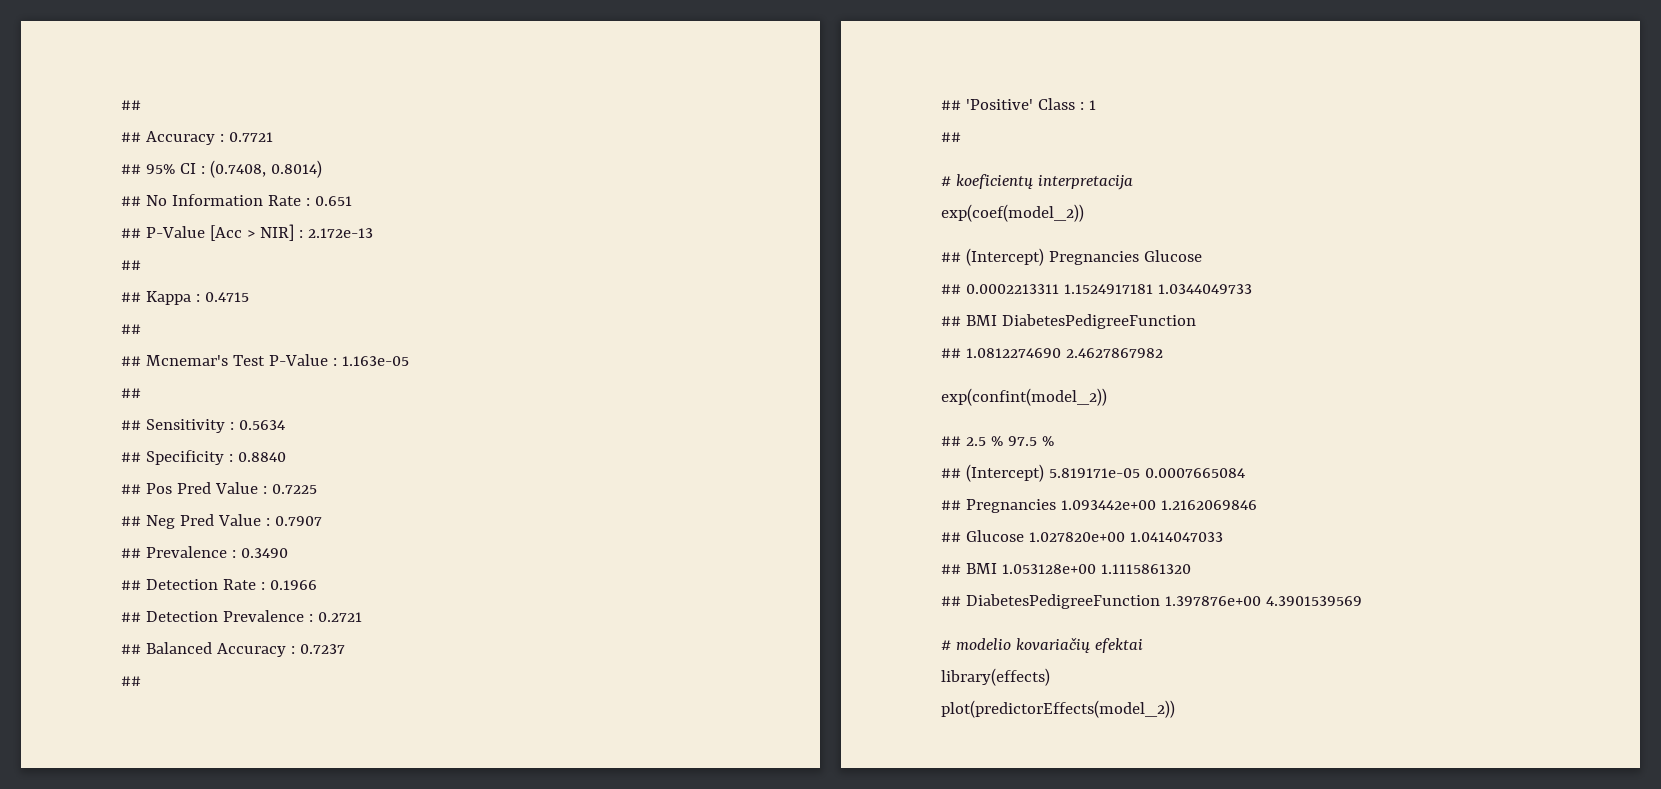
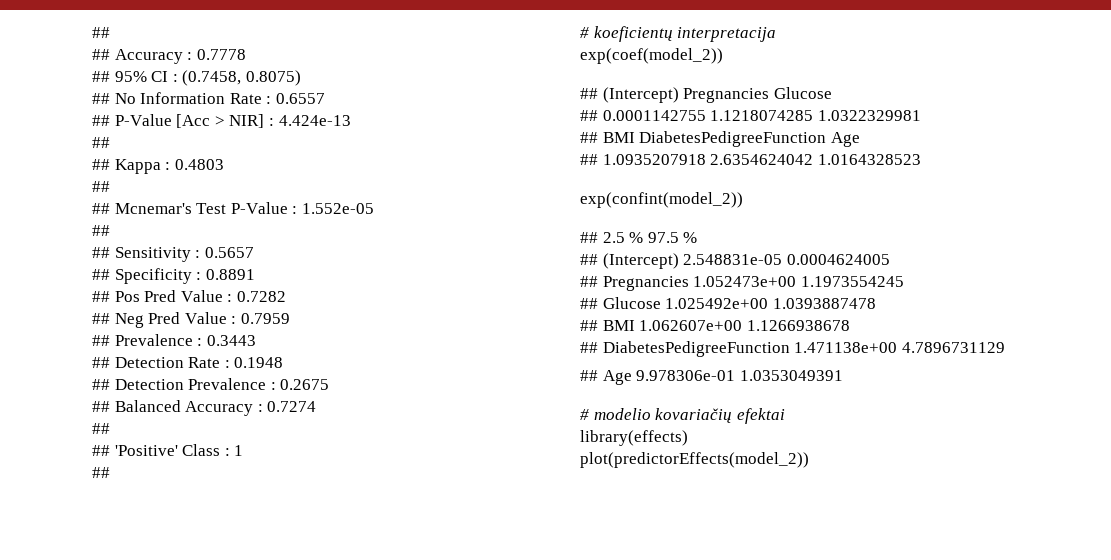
- ## Accuracy : 0.7721
+ ## Accuracy : 0.7778
- ## 95% CI : (0.7408, 0.8014)
+ ## 95% CI : (0.7458, 0.8075)
- ## No Information Rate : 0.651
+ ## No Information Rate : 0.6557
- ## P-Value [Acc > NIR] : 2.172e-13
+ ## P-Value [Acc > NIR] : 4.424e-13
- ## Kappa : 0.4715
+ ## Kappa : 0.4803
- ## Mcnemar's Test P-Value : 1.163e-05
+ ## Mcnemar's Test P-Value : 1.552e-05
- ## Sensitivity : 0.5634
+ ## Sensitivity : 0.5657
- ## Specificity : 0.8840
+ ## Specificity : 0.8891
- ## Pos Pred Value : 0.7225
+ ## Pos Pred Value : 0.7282
- ## Neg Pred Value : 0.7907
+ ## Neg Pred Value : 0.7959
- ## Prevalence : 0.3490
+ ## Prevalence : 0.3443
- ## Detection Rate : 0.1966
+ ## Detection Rate : 0.1948
- ## Detection Prevalence : 0.2721
+ ## Detection Prevalence : 0.2675
- ## Balanced Accuracy : 0.7237
+ ## Balanced Accuracy : 0.7274
- ## 0.0002213311 1.1524917181 1.0344049733
+ ## 0.0001142755 1.1218074285 1.0322329981
- ## BMI DiabetesPedigreeFunction
- ## 1.0812274690 2.4627867982
+ ## BMI DiabetesPedigreeFunction Age
+ ## 1.0935207918 2.6354624042 1.0164328523
- ## (Intercept) 5.819171e-05 0.0007665084
+ ## (Intercept) 2.548831e-05 0.0004624005
- ## Pregnancies 1.093442e+00 1.2162069846
+ ## Pregnancies 1.052473e+00 1.1973554245
- ## Glucose 1.027820e+00 1.0414047033
- ## BMI 1.053128e+00 1.1115861320
+ ## Glucose 1.025492e+00 1.0393887478
+ ## BMI 1.062607e+00 1.1266938678
- ## DiabetesPedigreeFunction 1.397876e+00 4.3901539569
+ ## DiabetesPedigreeFunction 1.471138e+00 4.7896731129
+ ## Age 9.978306e-01 1.0353049391

